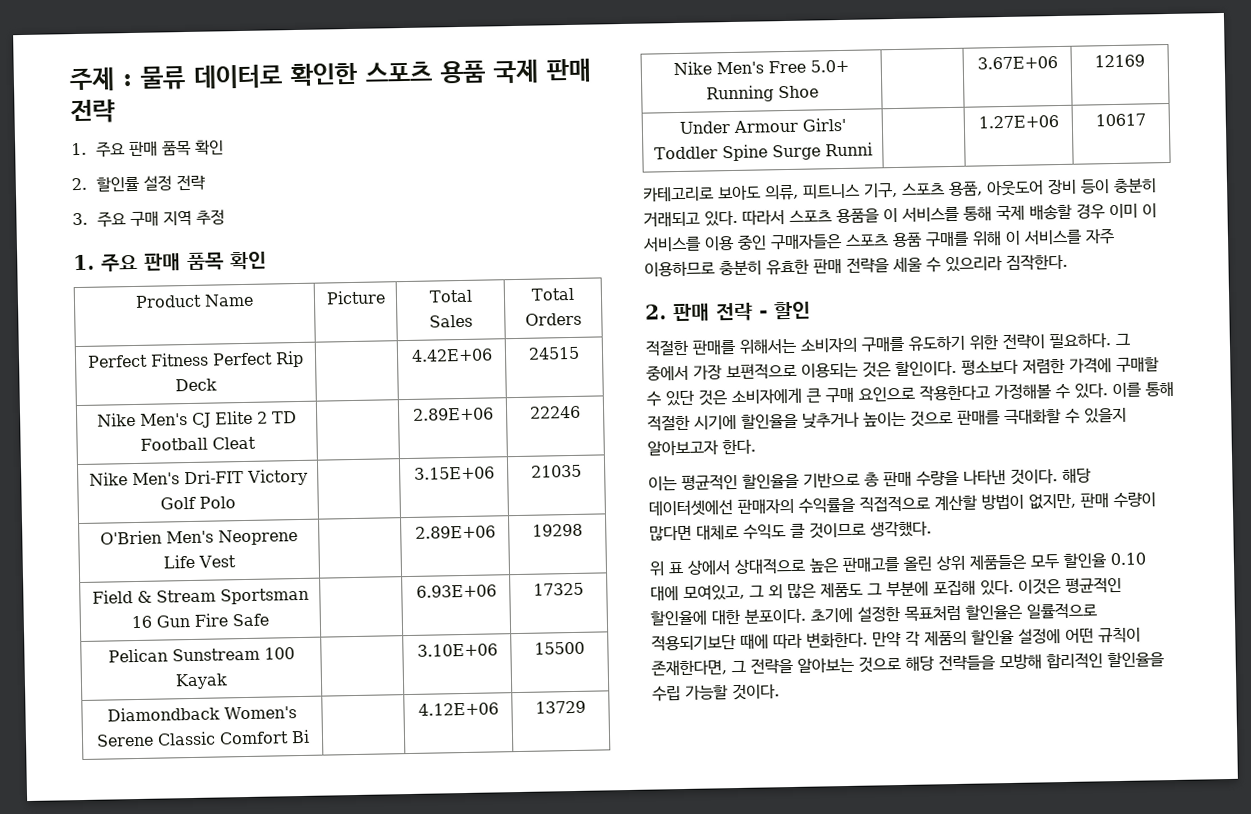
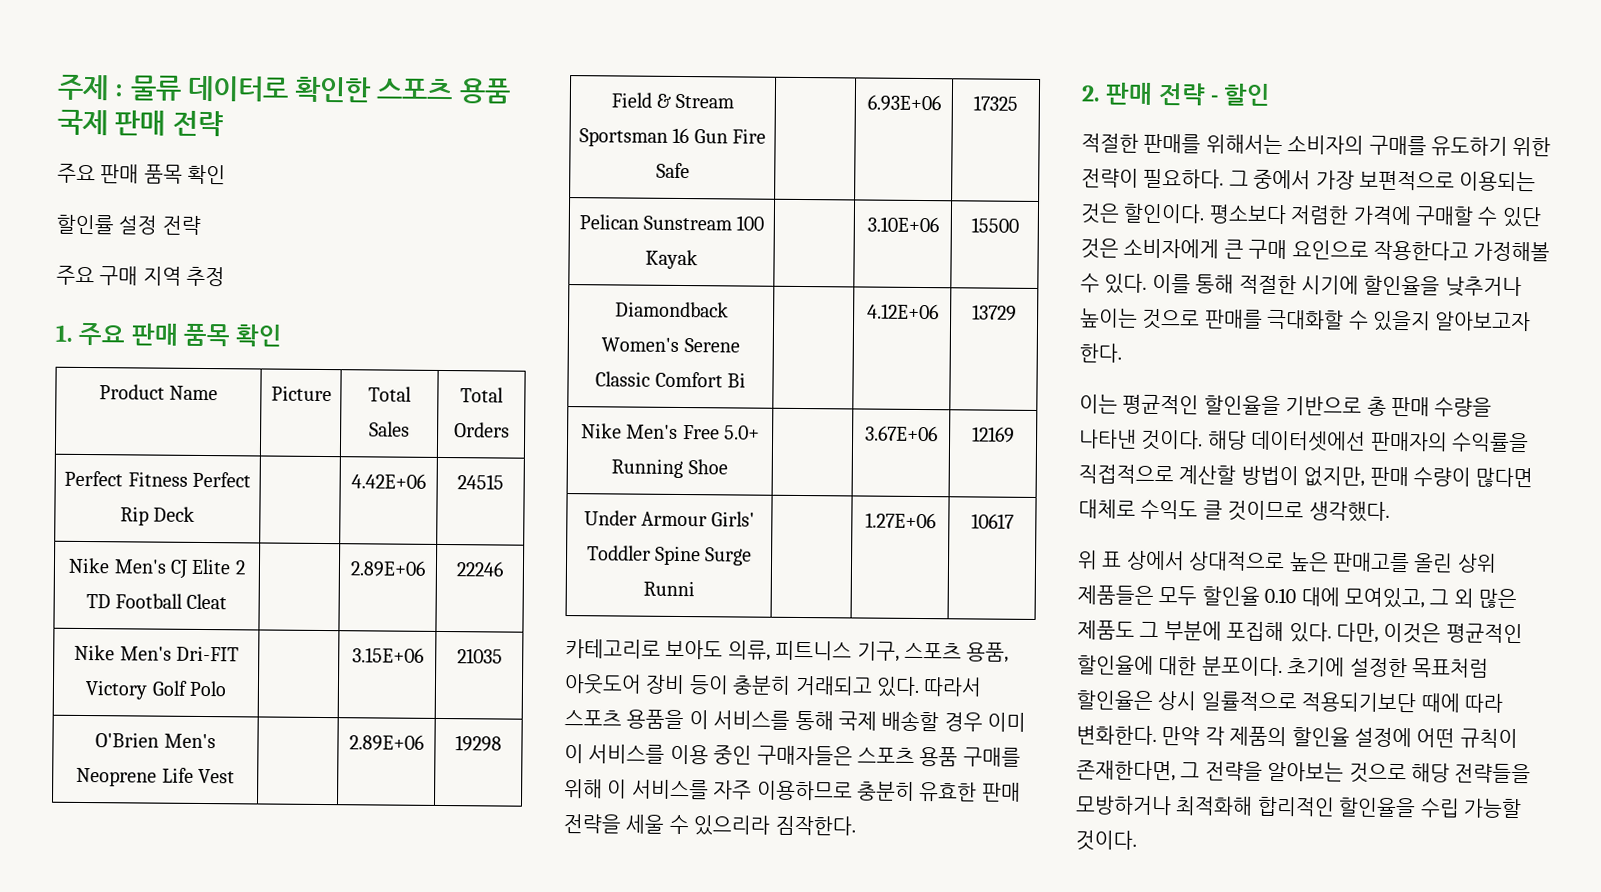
  주제 : 물류 데이터로 확인한 스포츠 용품 국제 판매 전략
- 1. 주요 판매 품목 확인
- 2. 할인률 설정 전략
+ 주요 판매 품목 확인
+ 할인률 설정 전략
- 3. 주요 구매 지역 추정
+ 주요 구매 지역 추정
- 이것은 평균적인 할인율에 대한 분포이다.
+ 다만, 이것은 평균적인 할인율에 대한 분포이다.
- 초기에 설정한 목표처럼 할인율은 일률적으로 적용되기보단 때에 따라 변화한다.
+ 초기에 설정한 목표처럼 할인율은 상시 일률적으로 적용되기보단 때에 따라 변화한다.
- 만약 각 제품의 할인율 설정에 어떤 규칙이 존재한다면, 그 전략을 알아보는 것으로 해당 전략들을 모방해 합리적인 할인율을 수립 가능할 것이다.
+ 만약 각 제품의 할인율 설정에 어떤 규칙이 존재한다면, 그 전략을 알아보는 것으로 해당 전략들을 모방하거나 최적화해 합리적인 할인율을 수립 가능할 것이다.

